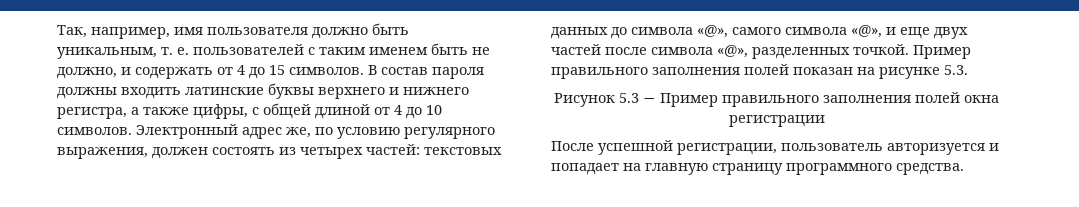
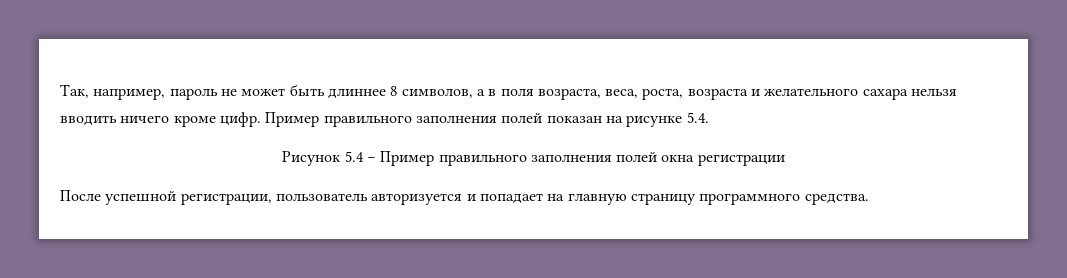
- Так, например, имя пользователя должно быть уникальным, т. е. пользователей с таким именем быть не должно, и содержать от 4 до 15 символов. В состав пароля должны входить латинские буквы верхнего и нижнего регистра, а также цифры, с общей длиной от 4 до 10 символов. Электронный адрес же, по условию регулярного выражения, должен состоять из четырех частей: текстовых данных до символа «@», самого символа «@», и еще двух частей после символа «@», разделенных точкой.
+ Так, например, пароль не может быть длиннее 8 символов, а в поля возраста, веса, роста, возраста и желательного сахара нельзя вводить ничего кроме цифр.
- Пример правильного заполнения полей показан на рисунке 5.3.
+ Пример правильного заполнения полей показан на рисунке 5.4.
- Рисунок 5.3 − Пример правильного заполнения полей окна регистрации
+ Рисунок 5.4 − Пример правильного заполнения полей окна регистрации

